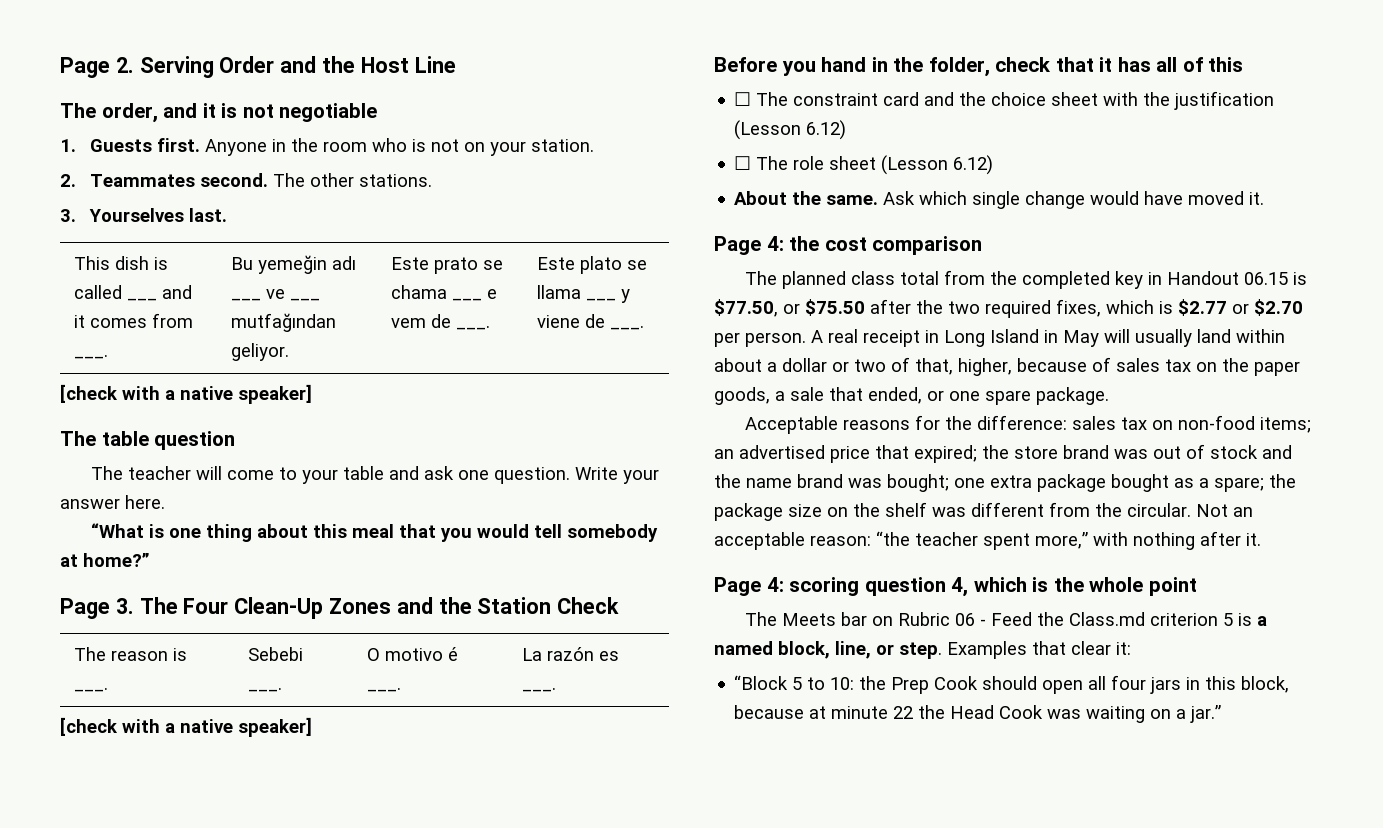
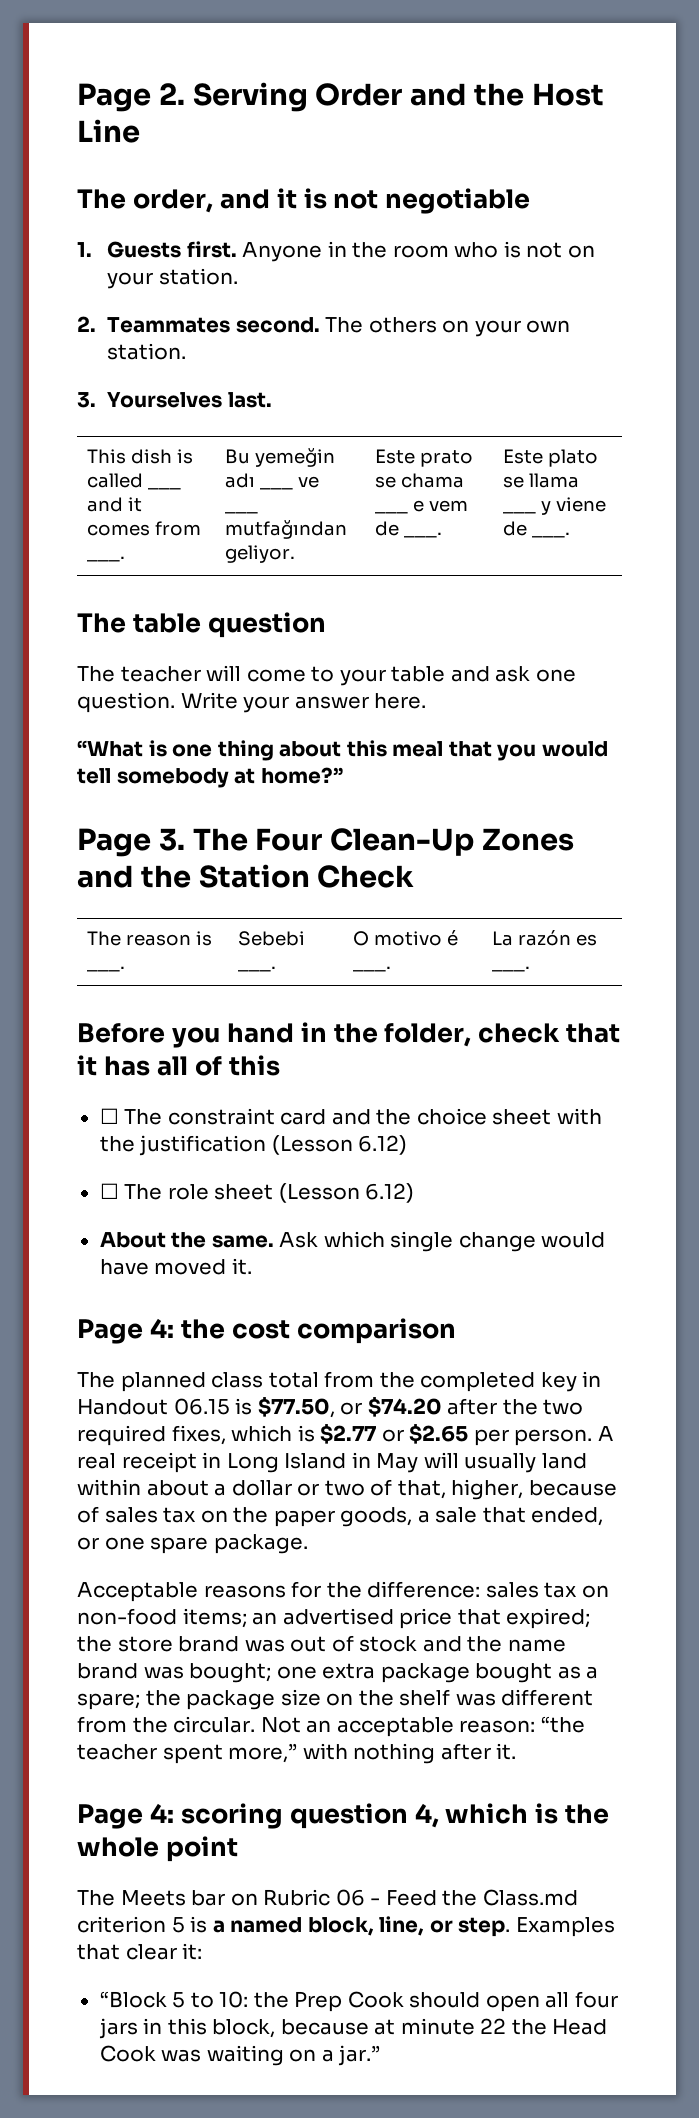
- The other stations.
+ The others on your own station.
  This dish is called ___ and it comes from ___. | Bu yemeğin adı ___ ve ___ mutfağından geliyor. | Este prato se chama ___ e vem de ___. | Este plato se llama ___ y viene de ___.
- [check with a native speaker]
  The reason is ___. | Sebebi ___. | O motivo é ___. | La razón es ___.
- [check with a native speaker]
- The planned class total from the completed key in Handout 06.15 is $77.50, or $75.50 after the two required fixes, which is $2.77 or $2.70 per person.
+ The planned class total from the completed key in Handout 06.15 is $77.50, or $74.20 after the two required fixes, which is $2.77 or $2.65 per person.

